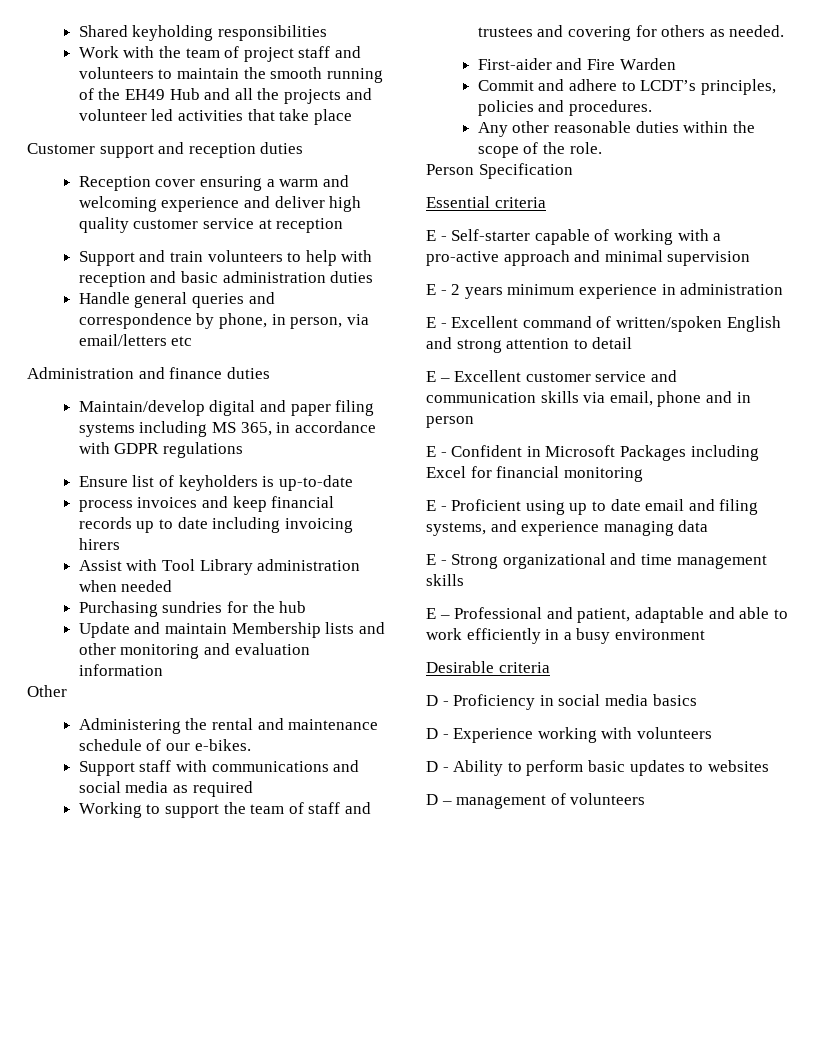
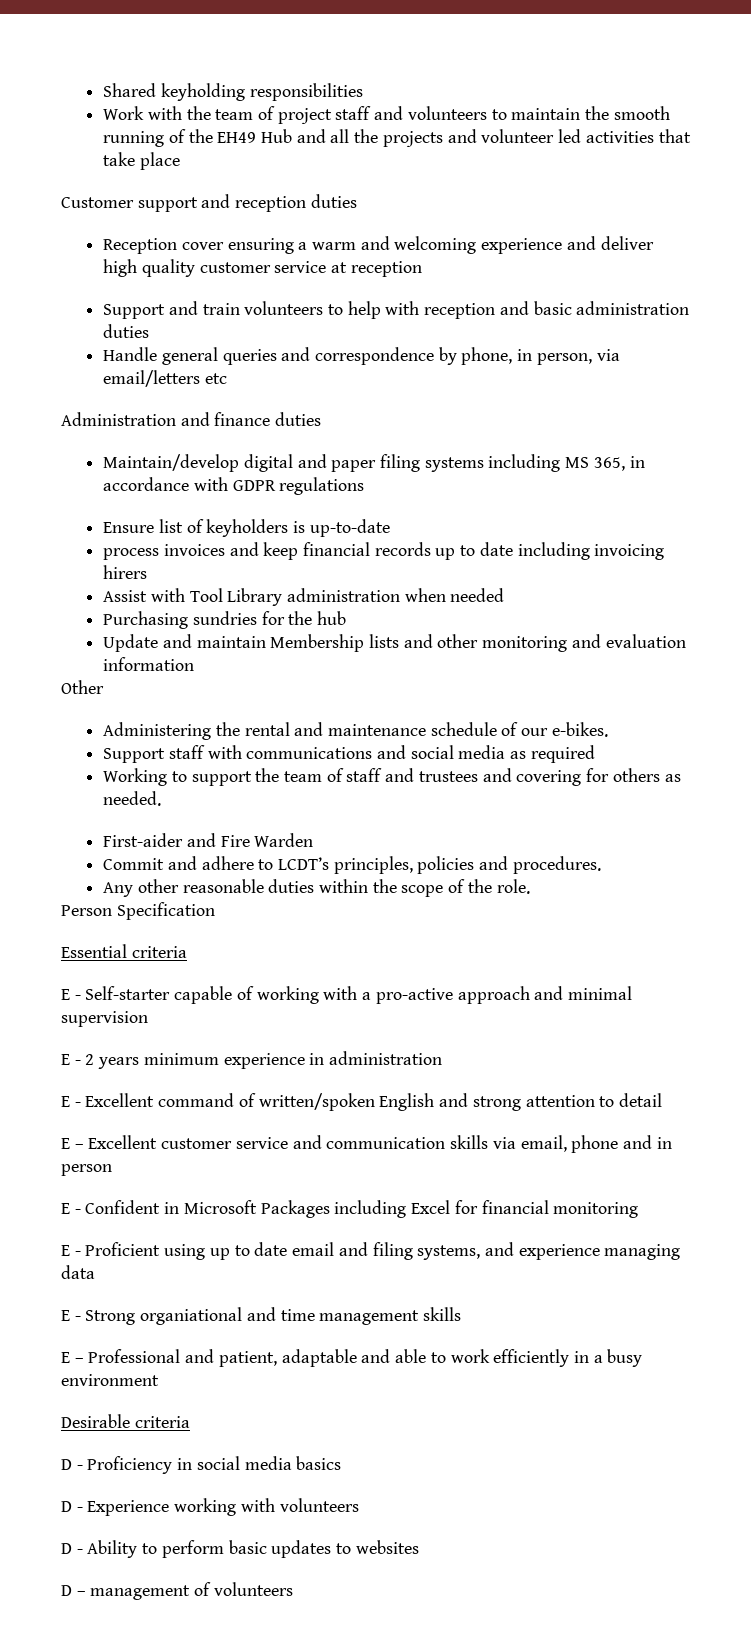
- E - Strong organizational and time management skills
+ E - Strong organiational and time management skills

